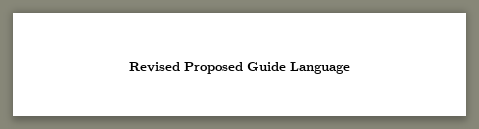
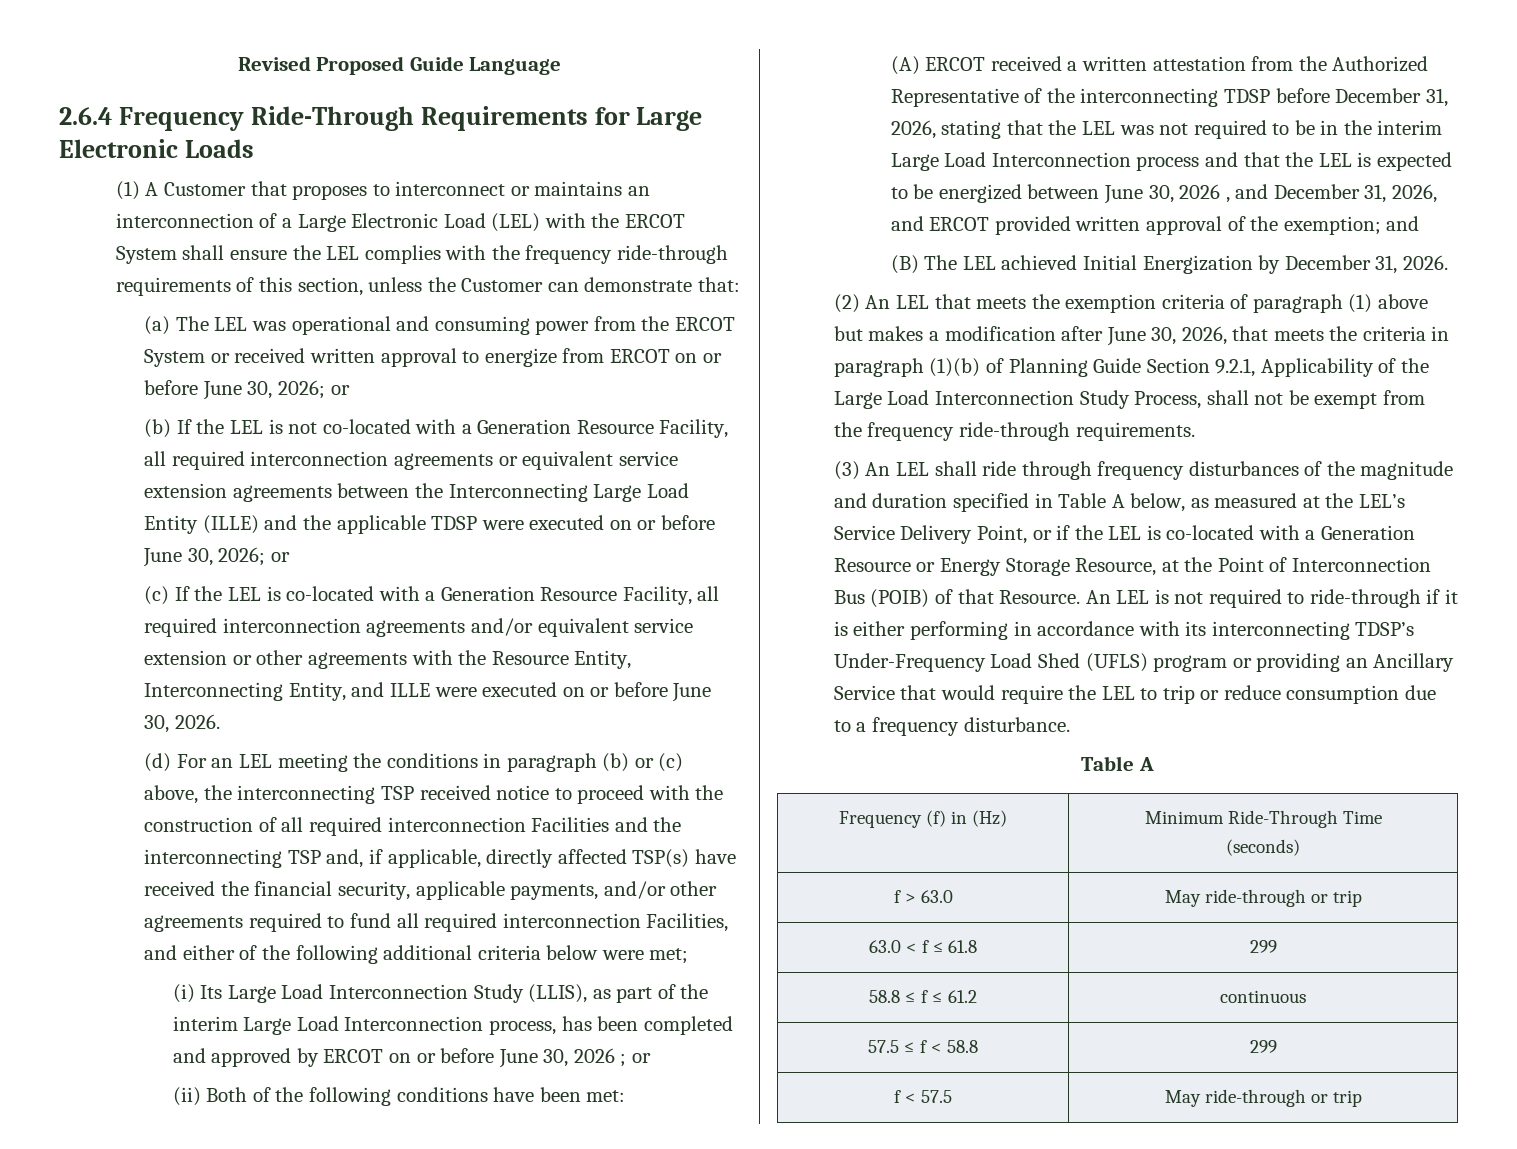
+ 2.6.4 Frequency Ride-Through Requirements for Large Electronic Loads
+ (1) A Customer that proposes to interconnect or maintains an interconnection of a Large Electronic Load (LEL) with the ERCOT System shall ensure the LEL complies with the frequency ride-through requirements of this section, unless the Customer can demonstrate that:
+ (a) The LEL was operational and consuming power from the ERCOT System or received written approval to energize from ERCOT on or before June 30, 2026; or
+ (b) If the LEL is not co-located with a Generation Resource Facility, all required interconnection agreements or equivalent service extension agreements between the Interconnecting Large Load Entity (ILLE) and the applicable TDSP were executed on or before June 30, 2026; or
+ (c) If the LEL is co-located with a Generation Resource Facility, all required interconnection agreements and/or equivalent service extension or other agreements with the Resource Entity, Interconnecting Entity, and ILLE were executed on or before June 30, 2026.
+ (d) For an LEL meeting the conditions in paragraph (b) or (c) above, the interconnecting TSP received notice to proceed with the construction of all required interconnection Facilities and the interconnecting TSP and, if applicable, directly affected TSP(s) have received the financial security, applicable payments, and/or other agreements required to fund all required interconnection Facilities, and either of the following additional criteria below were met;
+ (i) Its Large Load Interconnection Study (LLIS), as part of the interim Large Load Interconnection process, has been completed and approved by ERCOT on or before June 30, 2026 ; or
+ (ii) Both of the following conditions have been met:
+ (A) ERCOT received a written attestation from the Authorized Representative of the interconnecting TDSP before December 31, 2026, stating that the LEL was not required to be in the interim Large Load Interconnection process and that the LEL is expected to be energized between June 30, 2026 , and December 31, 2026, and ERCOT provided written approval of the exemption; and
+ (B) The LEL achieved Initial Energization by December 31, 2026.
+ (2) An LEL that meets the exemption criteria of paragraph (1) above but makes a modification after June 30, 2026, that meets the criteria in paragraph (1)(b) of Planning Guide Section 9.2.1, Applicability of the Large Load Interconnection Study Process, shall not be exempt from the frequency ride-through requirements.
+ (3) An LEL shall ride through frequency disturbances of the magnitude and duration specified in Table A below, as measured at the LEL’s Service Delivery Point, or if the LEL is co-located with a Generation Resource or Energy Storage Resource, at the Point of Interconnection Bus (POIB) of that Resource. An LEL is not required to ride-through if it is either performing in accordance with its interconnecting TDSP’s Under-Frequency Load Shed (UFLS) program or providing an Ancillary Service that would require the LEL to trip or reduce consumption due to a frequency disturbance.
+ Table A
+ Frequency (f) in (Hz) | Minimum Ride-Through Time
+ (seconds)
+ f > 63.0 | May ride-through or trip
+ 63.0 < f ≤ 61.8 | 299
+ 58.8 ≤ f ≤ 61.2 | continuous
+ 57.5 ≤ f < 58.8 | 299
+ f < 57.5 | May ride-through or trip

